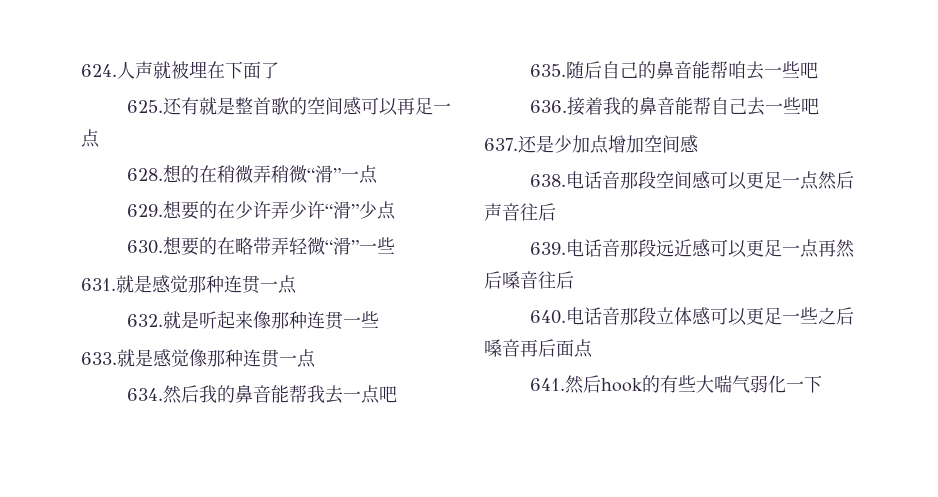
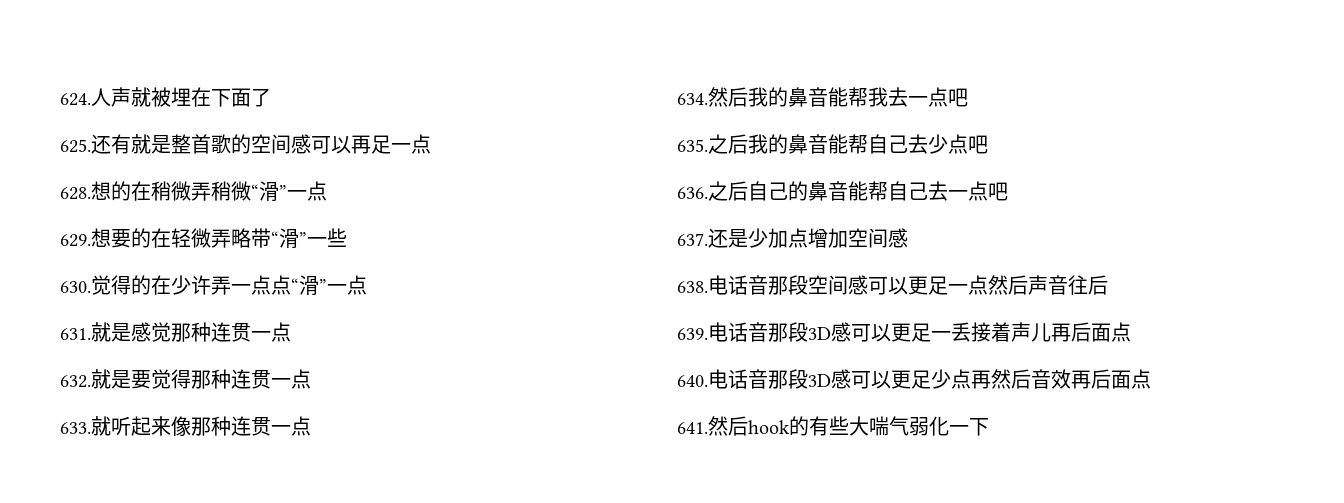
- 629.想要的在少许弄少许“滑”少点
- 630.想要的在略带弄轻微“滑”一些
+ 629.想要的在轻微弄略带“滑”一些
+ 630.觉得的在少许弄一点点“滑”一点
- 632.就是听起来像那种连贯一些
+ 632.就是要觉得那种连贯一点
- 633.就是感觉像那种连贯一点
+ 633.就听起来像那种连贯一点
- 635.随后自己的鼻音能帮咱去一些吧
- 636.接着我的鼻音能帮自己去一些吧
+ 635.之后我的鼻音能帮自己去少点吧
+ 636.之后自己的鼻音能帮自己去一点吧
- 639.电话音那段远近感可以更足一点再然后嗓音往后
+ 639.电话音那段3D感可以更足一丢接着声儿再后面点
- 640.电话音那段立体感可以更足一些之后嗓音再后面点
+ 640.电话音那段3D感可以更足少点再然后音效再后面点

